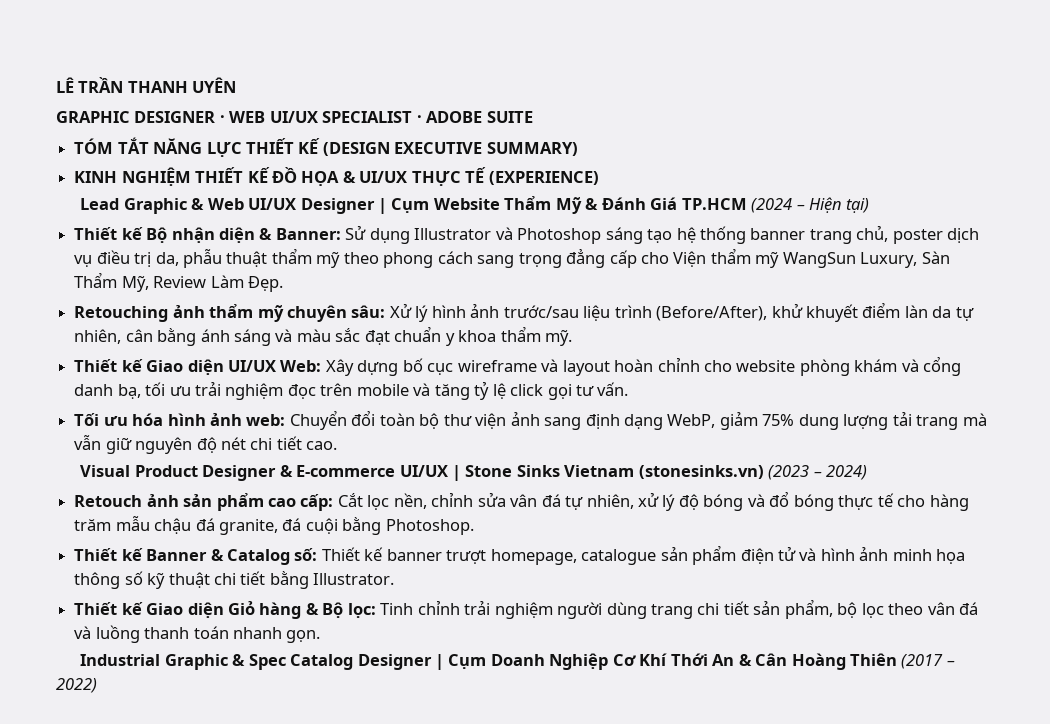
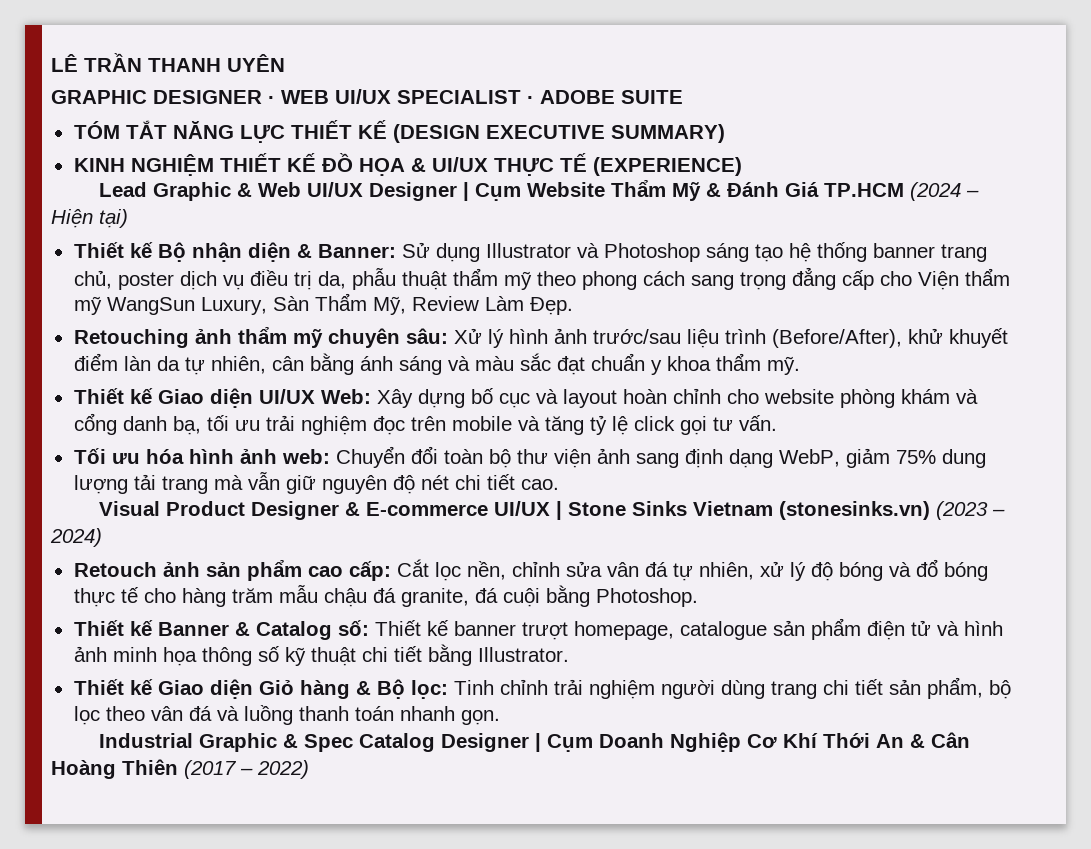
- Thiết kế Giao diện UI/UX Web: Xây dựng bố cục wireframe và layout hoàn chỉnh cho website phòng khám và cổng danh bạ, tối ưu trải nghiệm đọc trên mobile và tăng tỷ lệ click gọi tư vấn.
+ Thiết kế Giao diện UI/UX Web: Xây dựng bố cục và layout hoàn chỉnh cho website phòng khám và cổng danh bạ, tối ưu trải nghiệm đọc trên mobile và tăng tỷ lệ click gọi tư vấn.

